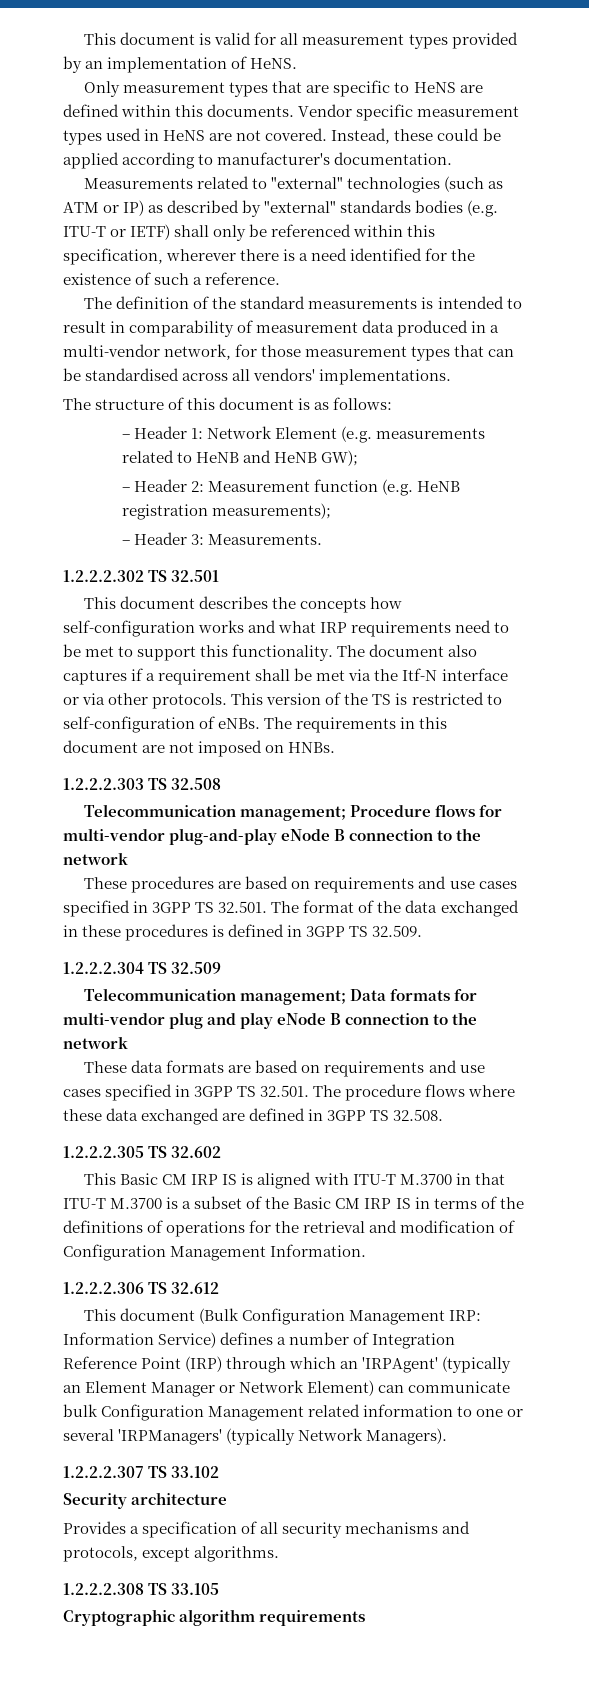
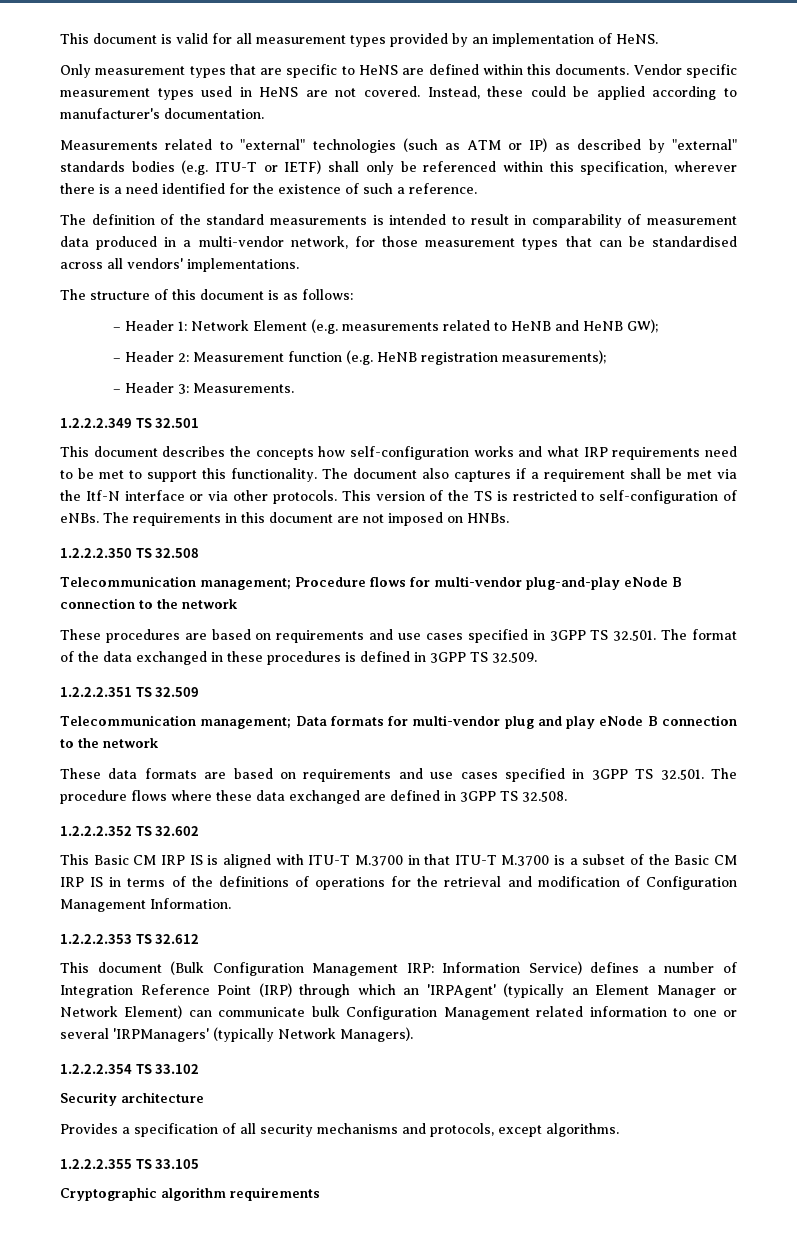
- 1.2.2.2.302 TS 32.501
+ 1.2.2.2.349 TS 32.501
- 1.2.2.2.303 TS 32.508
+ 1.2.2.2.350 TS 32.508
- 1.2.2.2.304 TS 32.509
+ 1.2.2.2.351 TS 32.509
- 1.2.2.2.305 TS 32.602
+ 1.2.2.2.352 TS 32.602
- 1.2.2.2.306 TS 32.612
+ 1.2.2.2.353 TS 32.612
- 1.2.2.2.307 TS 33.102
+ 1.2.2.2.354 TS 33.102
- 1.2.2.2.308 TS 33.105
+ 1.2.2.2.355 TS 33.105

